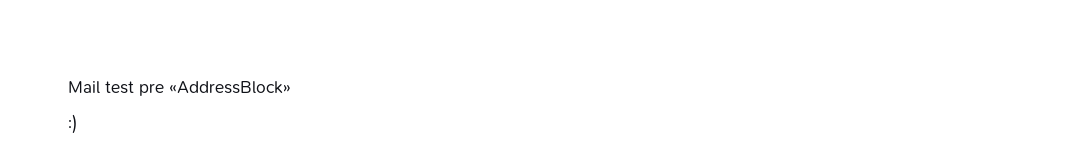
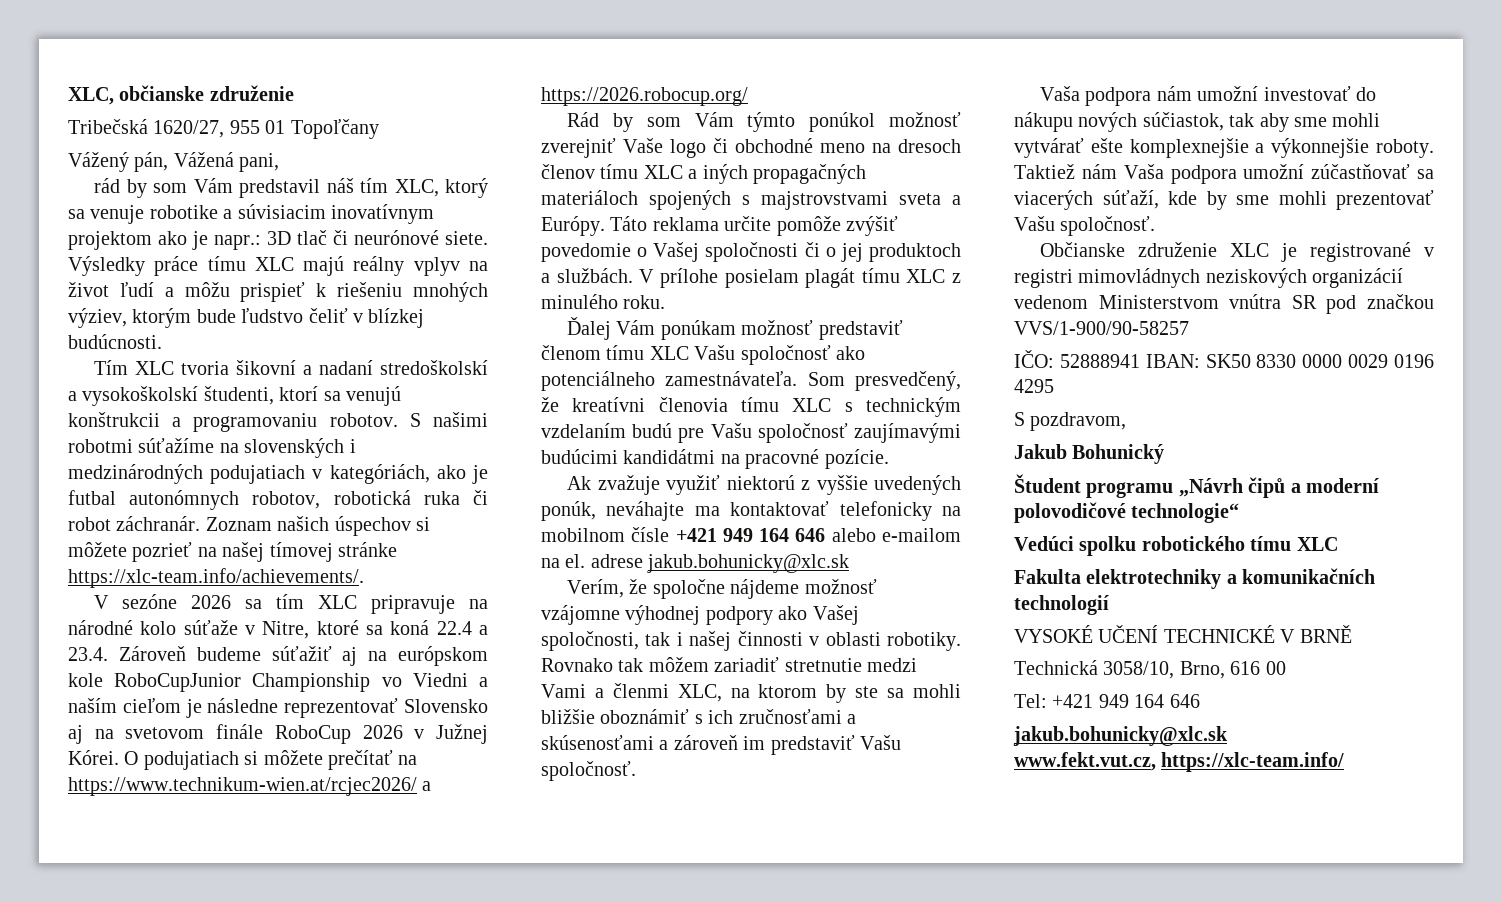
- Mail test pre «AddressBlock»
- :)
+ XLC, občianske združenie
+ Tribečská 1620/27, 955 01 Topoľčany
+ Vážený pán, Vážená pani,
+ rád by som Vám predstavil náš tím XLC, ktorý sa venuje robotike a súvisiacim inovatívnym projektom ako je napr.: 3D tlač či neurónové siete. Výsledky práce tímu XLC majú reálny vplyv na život ľudí a môžu prispieť k riešeniu mnohých výziev, ktorým bude ľudstvo čeliť v blízkej budúcnosti.
+ Tím XLC tvoria šikovní a nadaní stredoškolskí a vysokoškolskí študenti, ktorí sa venujú konštrukcii a programovaniu robotov. S našimi robotmi súťažíme na slovenských i medzinárodných podujatiach v kategóriách, ako je futbal autonómnych robotov, robotická ruka či robot záchranár. Zoznam našich úspechov si môžete pozrieť na našej tímovej stránke https://xlc-team.info/achievements/.
+ V sezóne 2026 sa tím XLC pripravuje na národné kolo súťaže v Nitre, ktoré sa koná 22.4 a 23.4. Zároveň budeme súťažiť aj na európskom kole RoboCupJunior Championship vo Viedni a naším cieľom je následne reprezentovať Slovensko aj na svetovom finále RoboCup 2026 v Južnej Kórei. O podujatiach si môžete prečítať na https://www.technikum-wien.at/rcjec2026/ a https://2026.robocup.org/
+ Rád by som Vám týmto ponúkol možnosť zverejniť Vaše logo či obchodné meno na dresoch členov tímu XLC a iných propagačných materiáloch spojených s majstrovstvami sveta a Európy. Táto reklama určite pomôže zvýšiť povedomie o Vašej spoločnosti či o jej produktoch a službách. V prílohe posielam plagát tímu XLC z minulého roku.
+ Ďalej Vám ponúkam možnosť predstaviť členom tímu XLC Vašu spoločnosť ako potenciálneho zamestnávateľa. Som presvedčený, že kreatívni členovia tímu XLC s technickým vzdelaním budú pre Vašu spoločnosť zaujímavými budúcimi kandidátmi na pracovné pozície.
+ Ak zvažuje využiť niektorú z vyššie uvedených ponúk, neváhajte ma kontaktovať telefonicky na mobilnom čísle +421 949 164 646 alebo e-mailom na el. adrese jakub.bohunicky@xlc.sk
+ Verím, že spoločne nájdeme možnosť vzájomne výhodnej podpory ako Vašej spoločnosti, tak i našej činnosti v oblasti robotiky. Rovnako tak môžem zariadiť stretnutie medzi Vami a členmi XLC, na ktorom by ste sa mohli bližšie oboznámiť s ich zručnosťami a skúsenosťami a zároveň im predstaviť Vašu spoločnosť.
+ Vaša podpora nám umožní investovať do nákupu nových súčiastok, tak aby sme mohli vytvárať ešte komplexnejšie a výkonnejšie roboty. Taktiež nám Vaša podpora umožní zúčastňovať sa viacerých súťaží, kde by sme mohli prezentovať Vašu spoločnosť.
+ Občianske združenie XLC je registrované v registri mimovládnych neziskových organizácií vedenom Ministerstvom vnútra SR pod značkou VVS/1-900/90-58257
+ IČO: 52888941 IBAN: SK50 8330 0000 0029 0196 4295
+ S pozdravom,
+ Jakub Bohunický
+ Študent programu „Návrh čipů a moderní polovodičové technologie“
+ Vedúci spolku robotického tímu XLC
+ Fakulta elektrotechniky a komunikačních technologií
+ VYSOKÉ UČENÍ TECHNICKÉ V BRNĚ
+ Technická 3058/10, Brno, 616 00
+ Tel: +421 949 164 646
+ jakub.bohunicky@xlc.sk
+ www.fekt.vut.cz, https://xlc-team.info/

